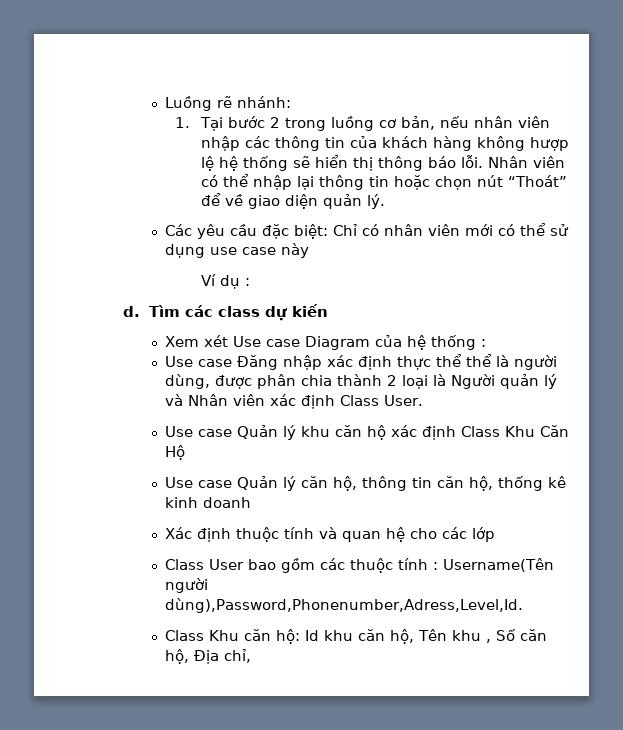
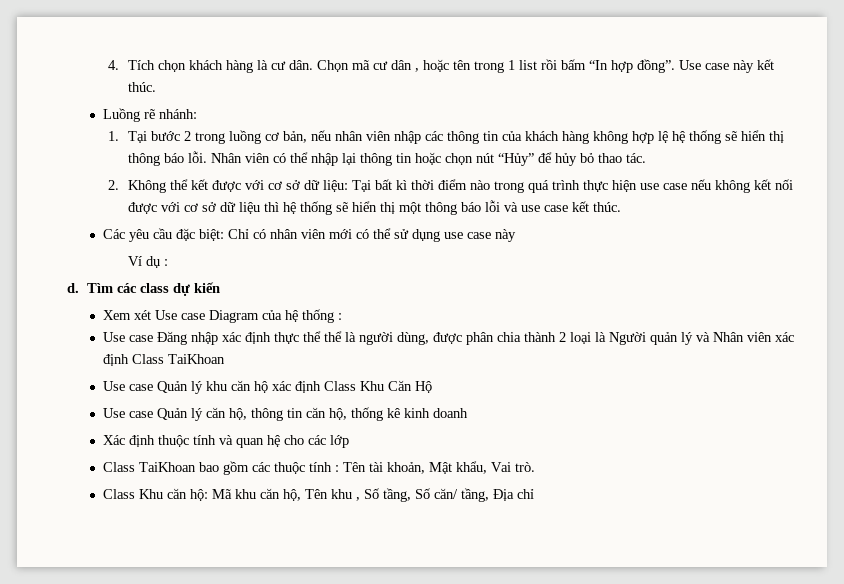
+ 4. Tích chọn khách hàng là cư dân. Chọn mã cư dân , hoặc tên trong 1 list rồi bấm “In hợp đồng”. Use case này kết thúc.
- 1. Tại bước 2 trong luồng cơ bản, nếu nhân viên nhập các thông tin của khách hàng không hượp lệ hệ thống sẽ hiển thị thông báo lỗi.
+ 1. Tại bước 2 trong luồng cơ bản, nếu nhân viên nhập các thông tin của khách hàng không hợp lệ hệ thống sẽ hiển thị thông báo lỗi.
- Nhân viên có thể nhập lại thông tin hoặc chọn nút “Thoát” để về giao diện quản lý.
+ Nhân viên có thể nhập lại thông tin hoặc chọn nút “Hủy” để hủy bỏ thao tác.
+ 2. Không thể kết được với cơ sở dữ liệu: Tại bất kì thời điểm nào trong quá trình thực hiện use case nếu không kết nối được với cơ sở dữ liệu thì hệ thống sẽ hiển thị một thông báo lỗi và use case kết thúc.
- Use case Đăng nhập xác định thực thể thể là người dùng, được phân chia thành 2 loại là Người quản lý và Nhân viên xác định Class User.
+ Use case Đăng nhập xác định thực thể thể là người dùng, được phân chia thành 2 loại là Người quản lý và Nhân viên xác định Class TaiKhoan
- Class User bao gồm các thuộc tính : Username(Tên người dùng),Password,Phonenumber,Adress,Level,Id.
+ Class TaiKhoan bao gồm các thuộc tính : Tên tài khoản, Mật khẩu, Vai trò.
- Class Khu căn hộ: Id khu căn hộ, Tên khu , Số căn hộ, Địa chỉ,
+ Class Khu căn hộ: Mã khu căn hộ, Tên khu , Số tầng, Số căn/ tầng, Địa chỉ

